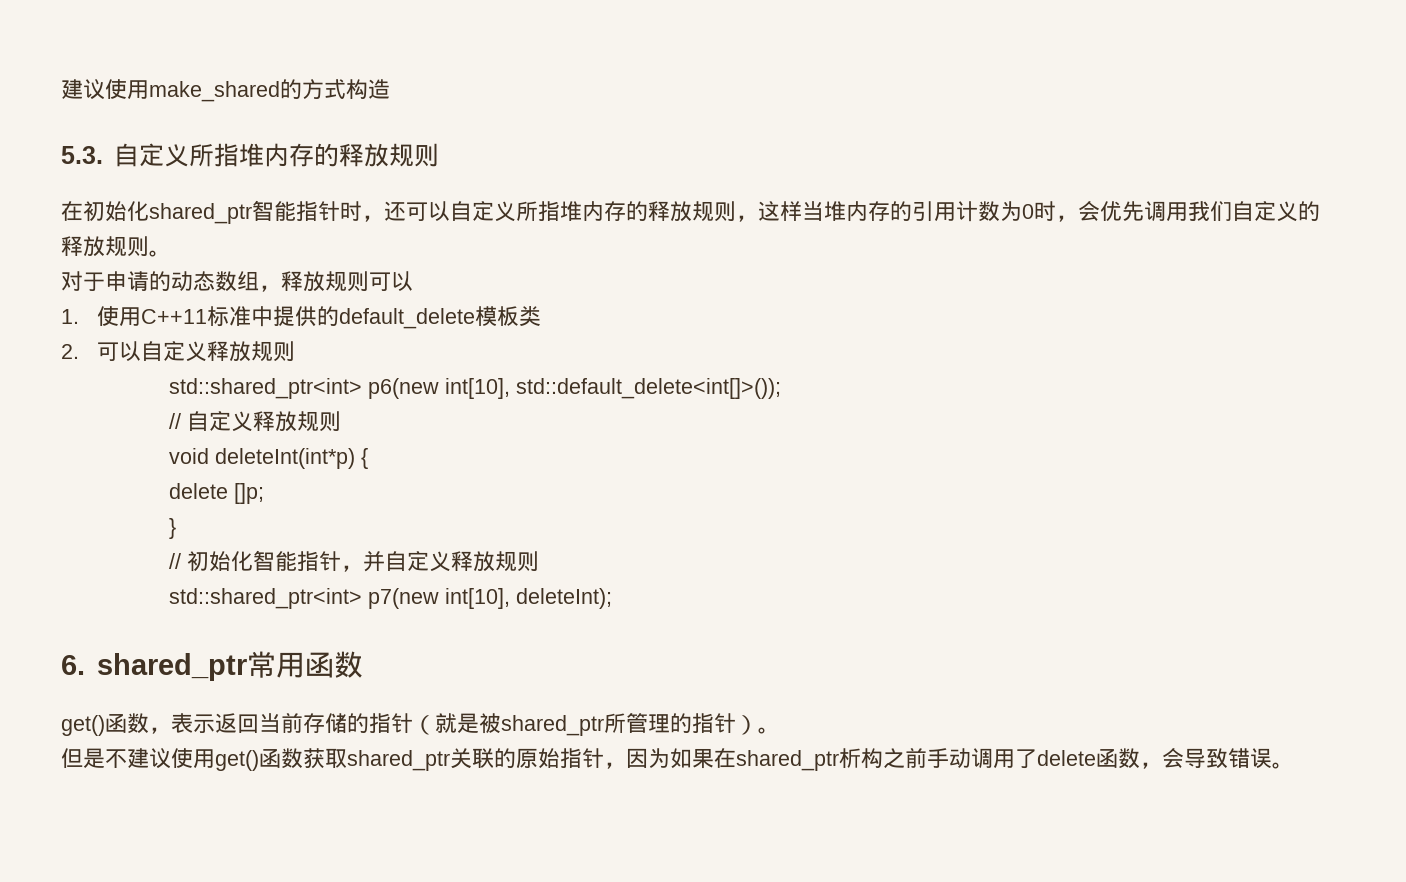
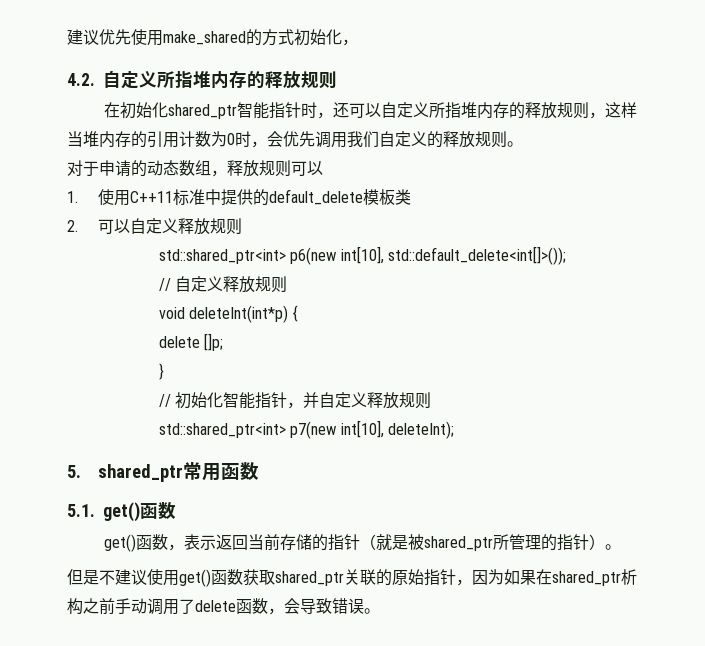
- 建议使用make_shared的方式构造
- 5.3.自定义所指堆内存的释放规则
+ 建议优先使用make_shared的方式初始化，
+ 4.2.自定义所指堆内存的释放规则
- 6. shared_ptr常用函数
+ 5. shared_ptr常用函数
+ 5.1. get()函数

